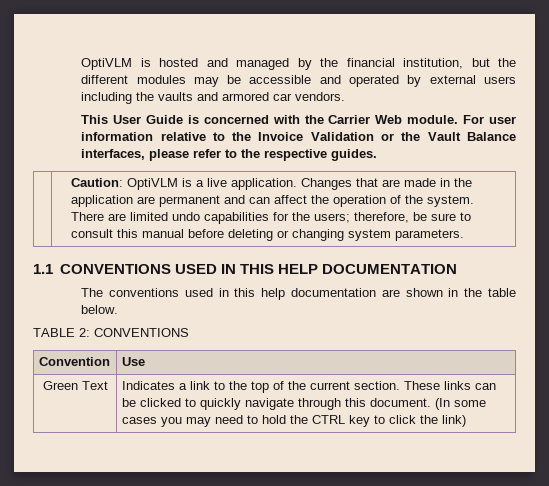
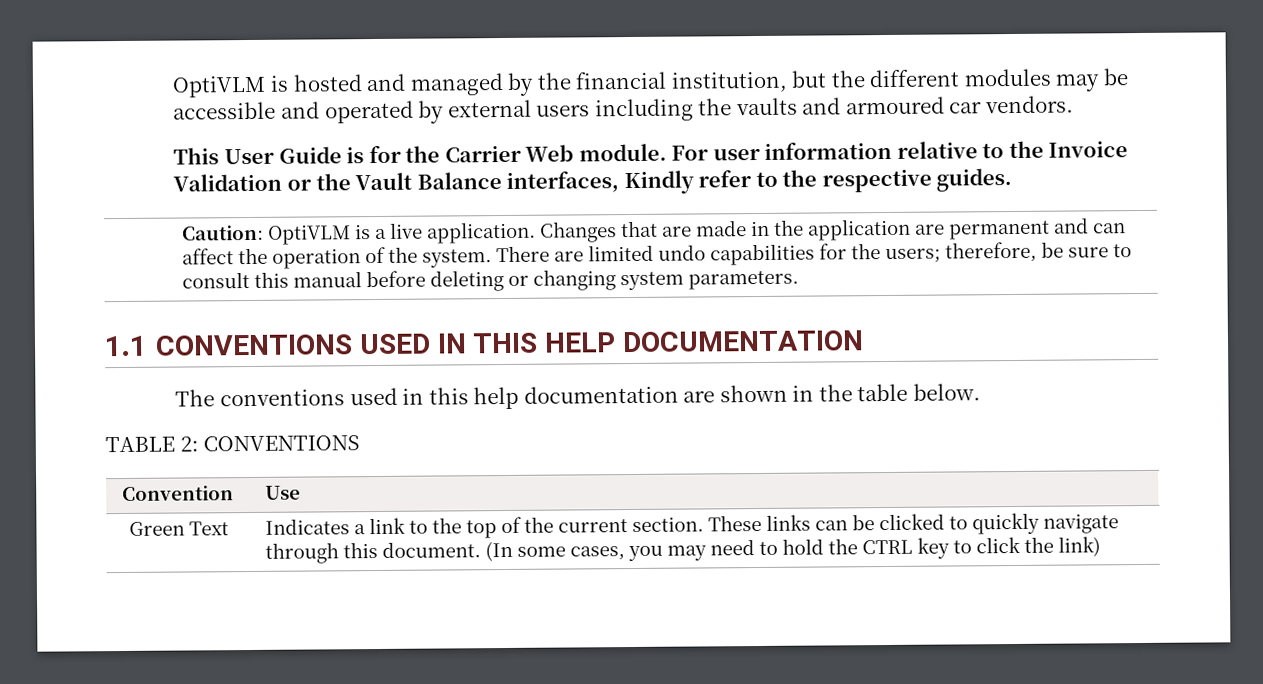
- OptiVLM is hosted and managed by the financial institution, but the different modules may be accessible and operated by external users including the vaults and armored car vendors.
+ OptiVLM is hosted and managed by the financial institution, but the different modules may be accessible and operated by external users including the vaults and armoured car vendors.
- This User Guide is concerned with the Carrier Web module.
+ This User Guide is for the Carrier Web module.
- For user information relative to the Invoice Validation or the Vault Balance interfaces, please refer to the respective guides.
+ For user information relative to the Invoice Validation or the Vault Balance interfaces, Kindly refer to the respective guides.
- Green Text | Indicates a link to the top of the current section. These links can be clicked to quickly navigate through this document. (In some cases you may need to hold the CTRL key to click the link)
+ Green Text | Indicates a link to the top of the current section. These links can be clicked to quickly navigate through this document. (In some cases, you may need to hold the CTRL key to click the link)

